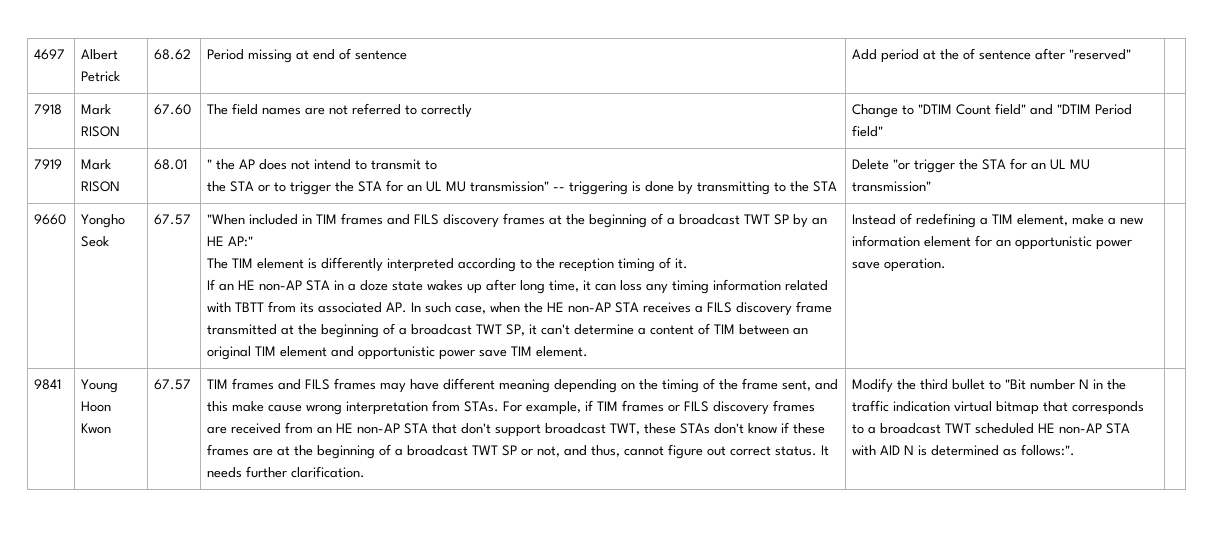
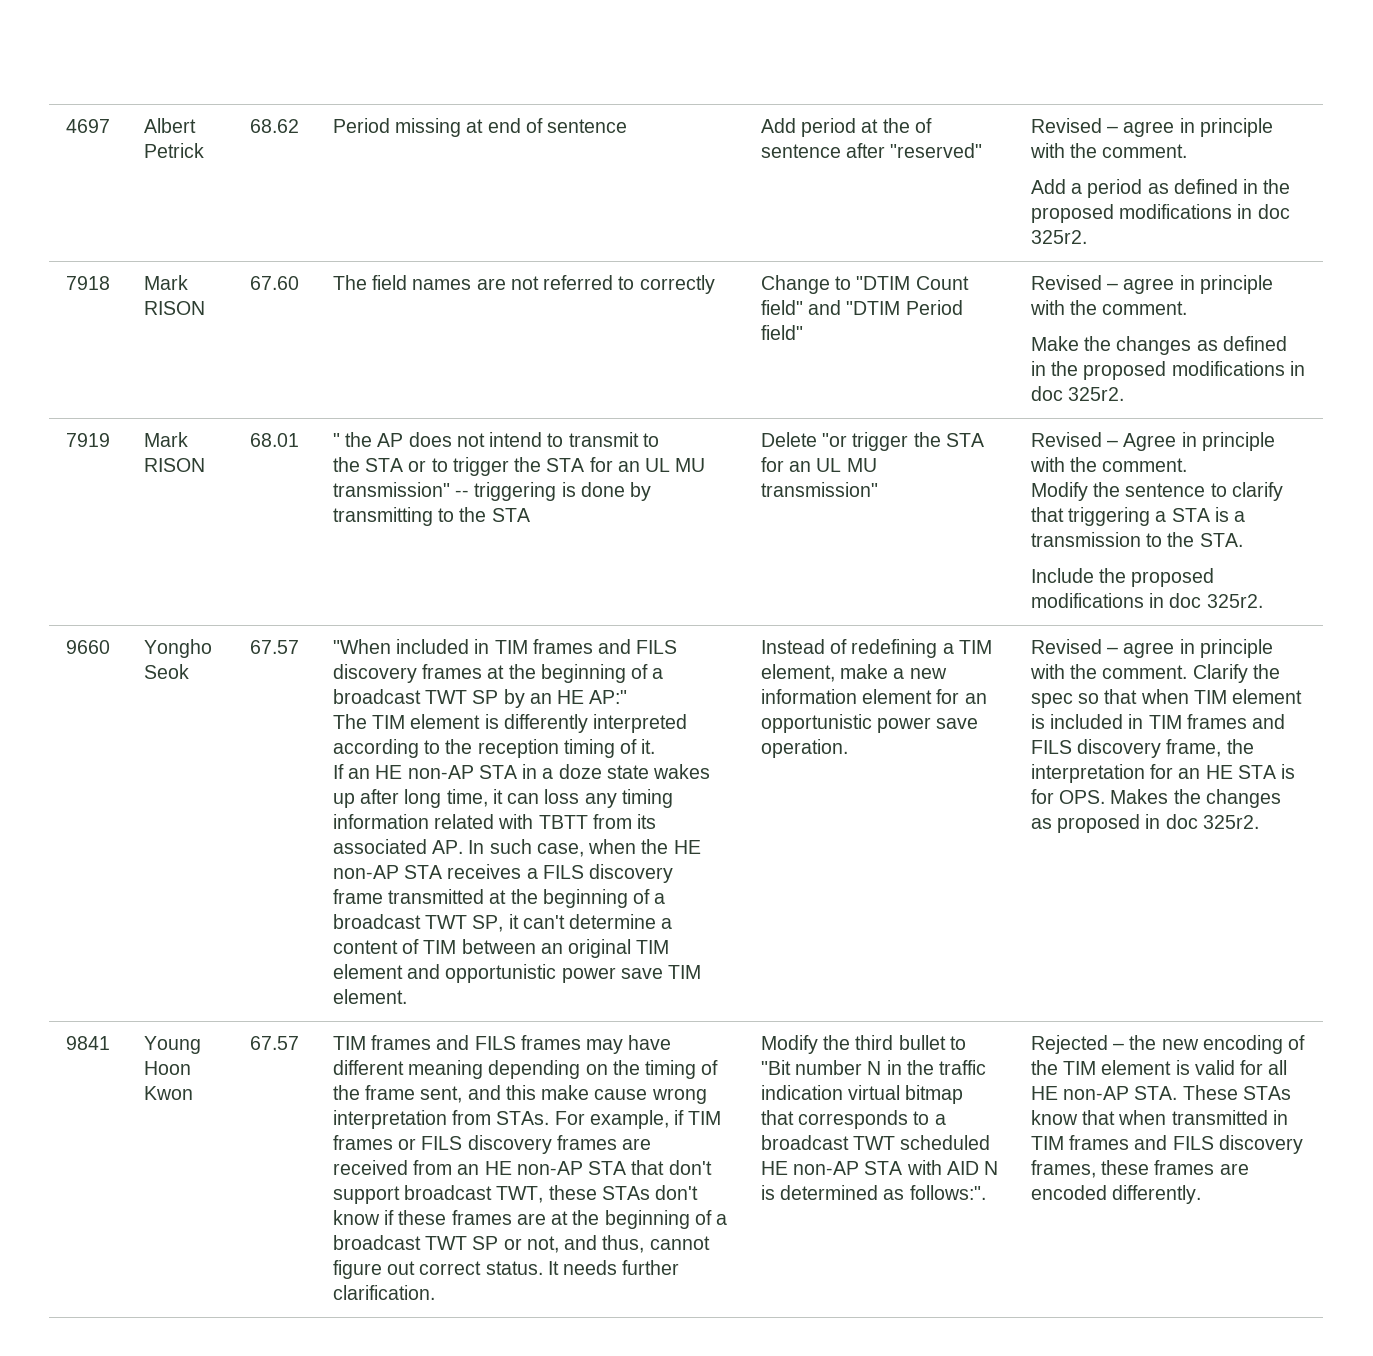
- 4697 | Albert Petrick | 68.62 | Period missing at end of sentence | Add period at the of sentence after "reserved" |
+ 4697 | Albert Petrick | 68.62 | Period missing at end of sentence | Add period at the of sentence after "reserved" | Revised – agree in principle with the comment.
+ Add a period as defined in the proposed modifications in doc 325r2.
- Change to "DTIM Count field" and "DTIM Period field"
+ Change to "DTIM Count field" and "DTIM Period field" | Revised – agree in principle with the comment.
+ Make the changes as defined in the proposed modifications in doc 325r2.
+ Revised – Agree in principle with the comment.
+ Modify the sentence to clarify that triggering a STA is a transmission to the STA.
+ Include the proposed modifications in doc 325r2.
+ Revised – agree in principle with the comment. Clarify the spec so that when TIM element is included in TIM frames and FILS discovery frame, the interpretation for an HE STA is for OPS. Makes the changes as proposed in doc 325r2.
+ Rejected – the new encoding of the TIM element is valid for all HE non-AP STA. These STAs know that when transmitted in TIM frames and FILS discovery frames, these frames are encoded differently.

